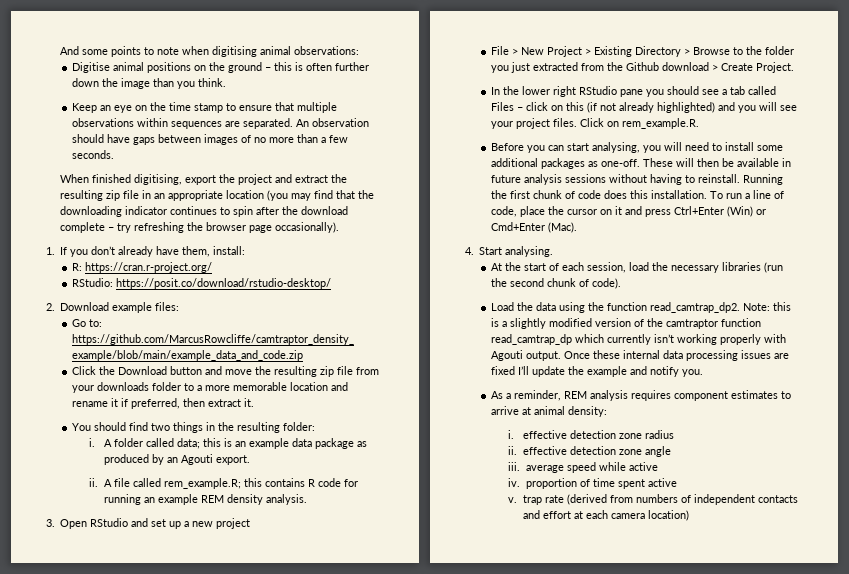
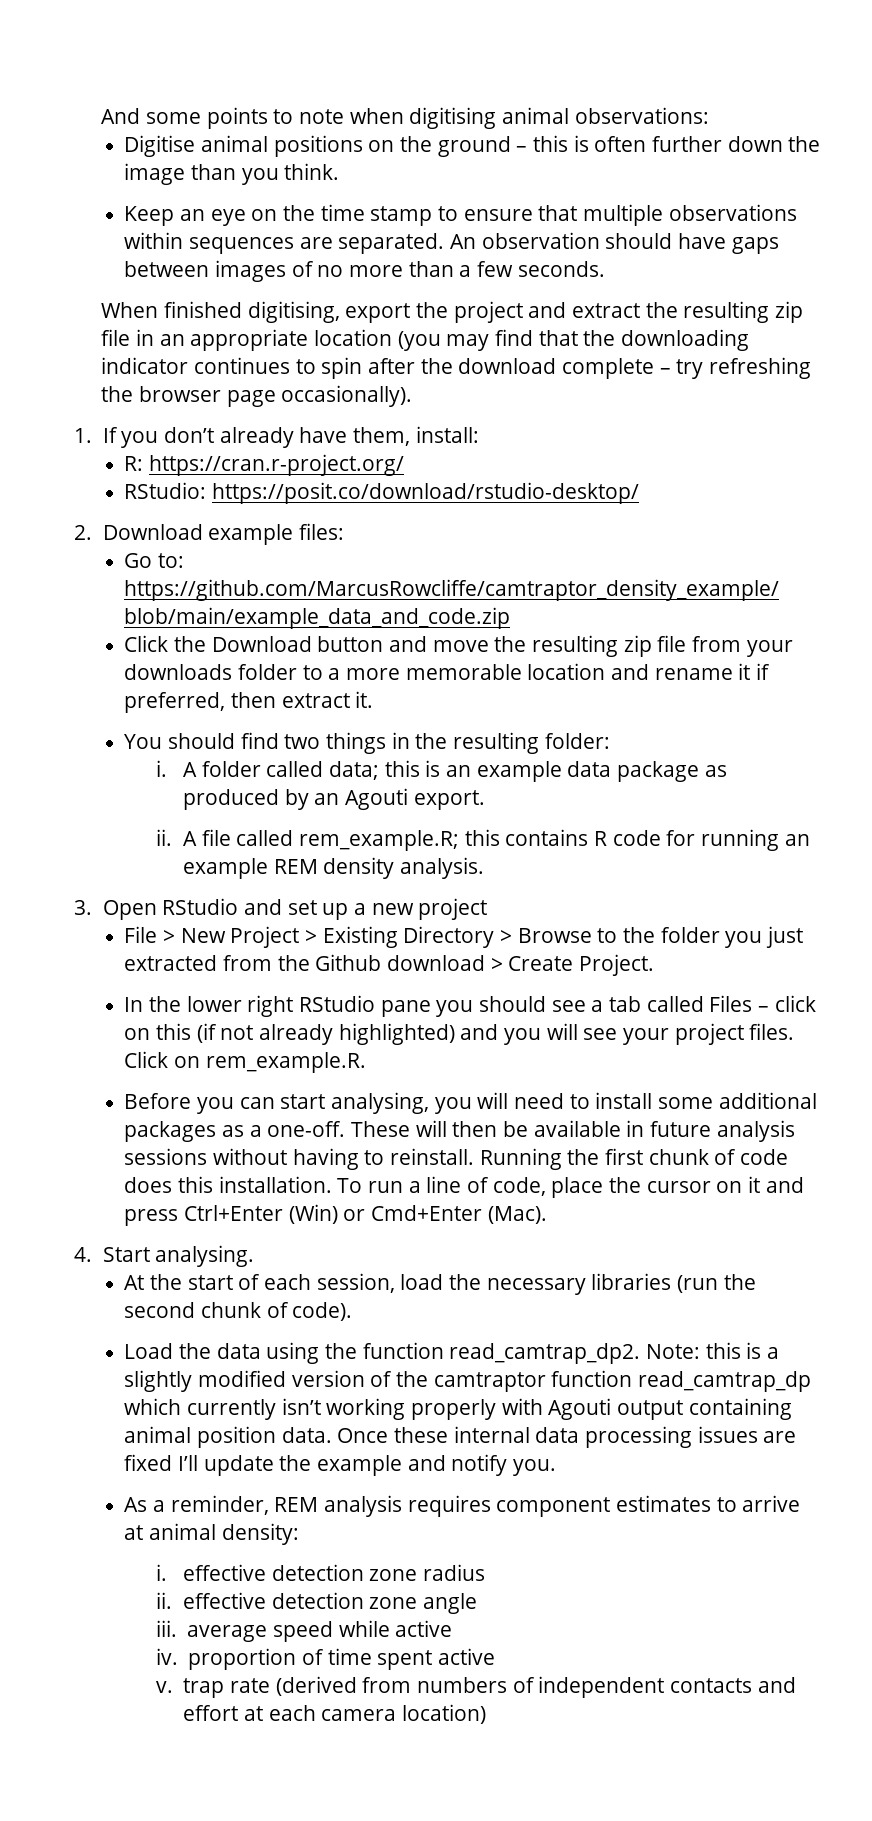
- Before you can start analysing, you will need to install some additional packages as one-off.
+ Before you can start analysing, you will need to install some additional packages as a one-off.
- Note: this is a slightly modified version of the camtraptor function read_camtrap_dp which currently isn’t working properly with Agouti output.
+ Note: this is a slightly modified version of the camtraptor function read_camtrap_dp which currently isn’t working properly with Agouti output containing animal position data.

